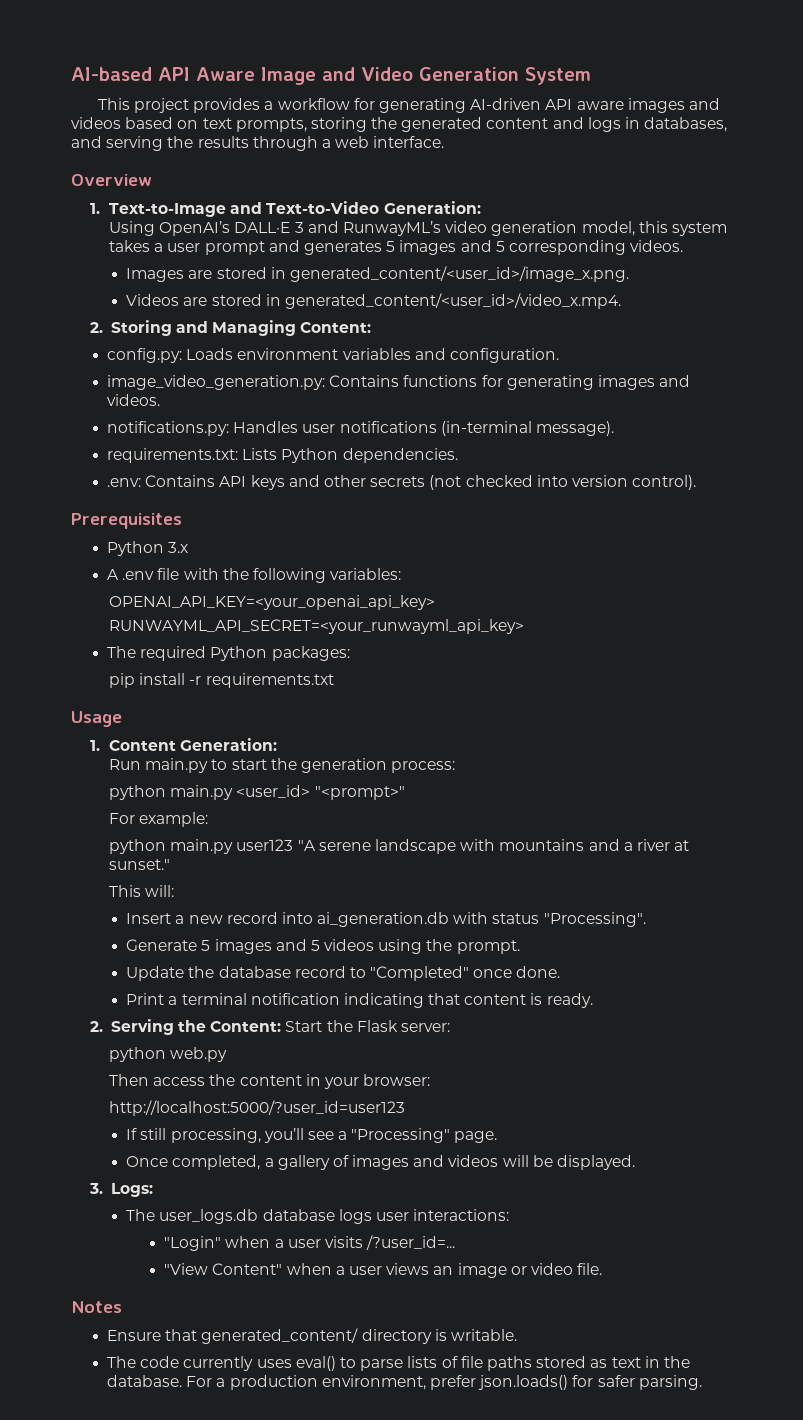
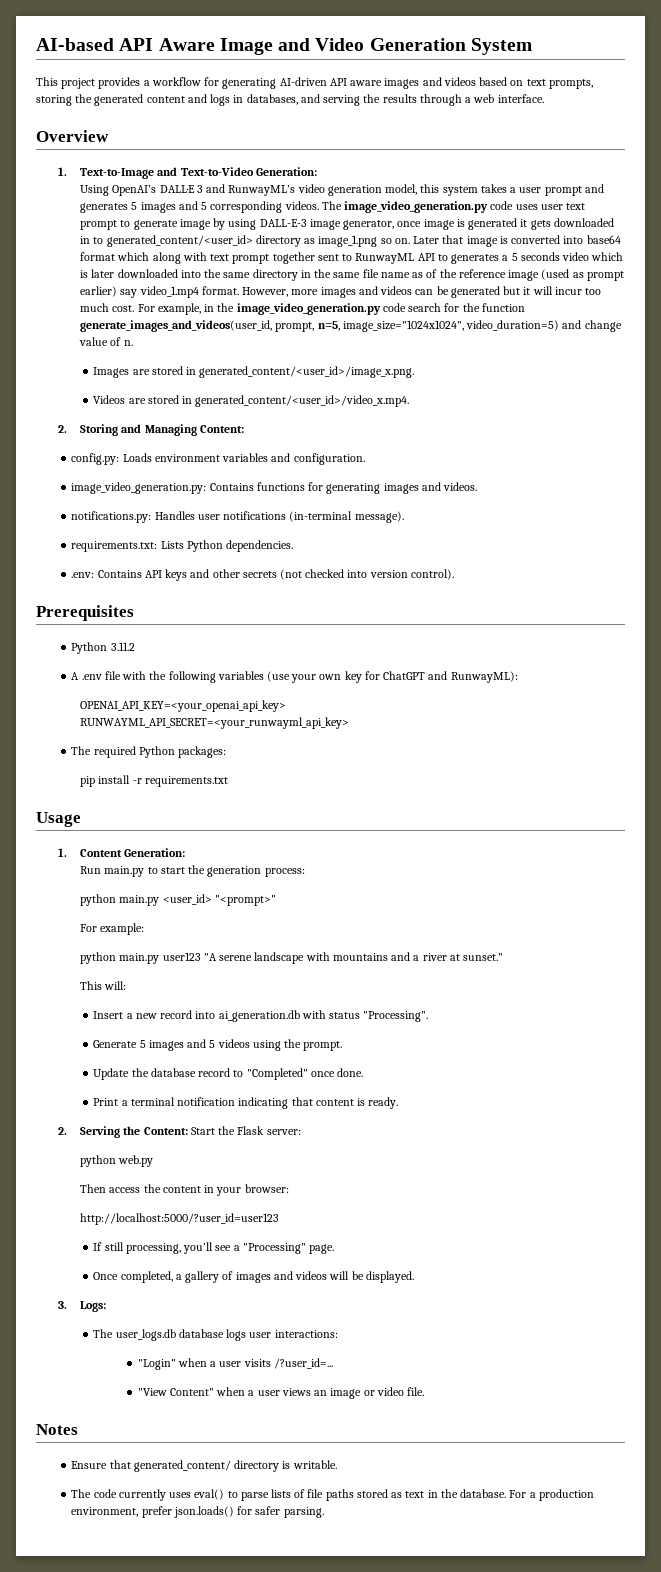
+ The image_video_generation.py code uses user text prompt to generate image by using DALL-E-3 image generator, once image is generated it gets downloaded in to generated_content/<user_id> directory as image_1.png so on. Later that image is converted into base64 format which along with text prompt together sent to RunwayML API to generates a 5 seconds video which is later downloaded into the same directory in the same file name as of the reference image (used as prompt earlier) say video_1.mp4 format. However, more images and videos can be generated but it will incur too much cost. For example, in the image_video_generation.py code search for the function generate_images_and_videos(user_id, prompt, n=5, image_size="1024x1024", video_duration=5) and change value of n.
- Python 3.x
+ Python 3.11.2
- A .env file with the following variables:
+ A .env file with the following variables (use your own key for ChatGPT and RunwayML):

